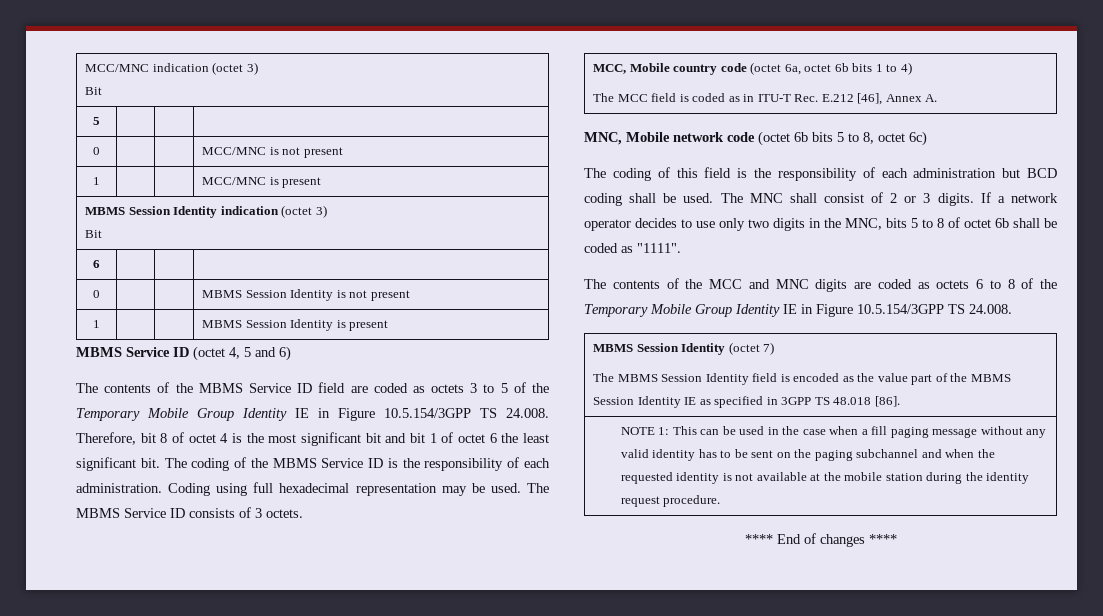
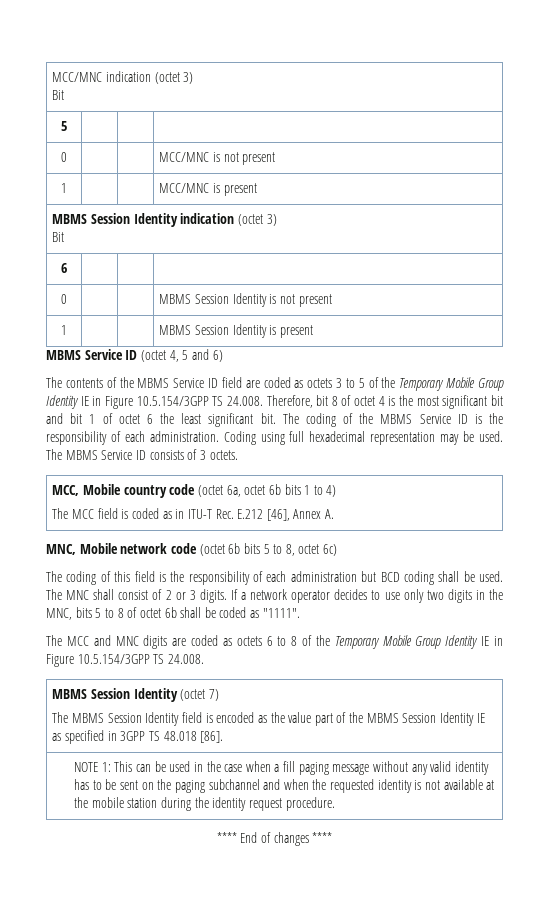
- The contents of the MCC and MNC digits are coded as octets 6 to 8 of the Temporary Mobile Group Identity IE in Figure 10.5.154/3GPP TS 24.008.
+ The MCC and MNC digits are coded as octets 6 to 8 of the Temporary Mobile Group Identity IE in Figure 10.5.154/3GPP TS 24.008.

